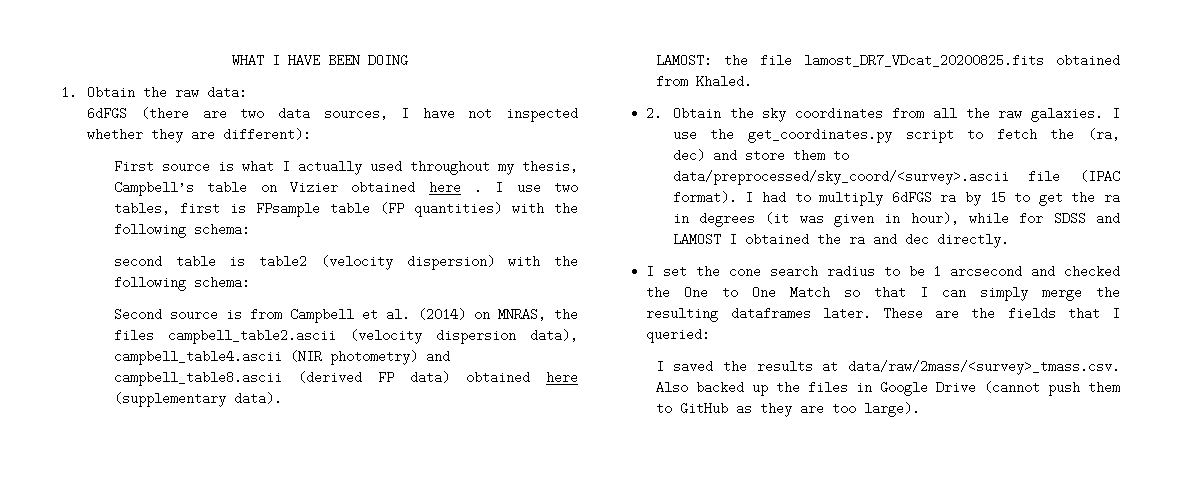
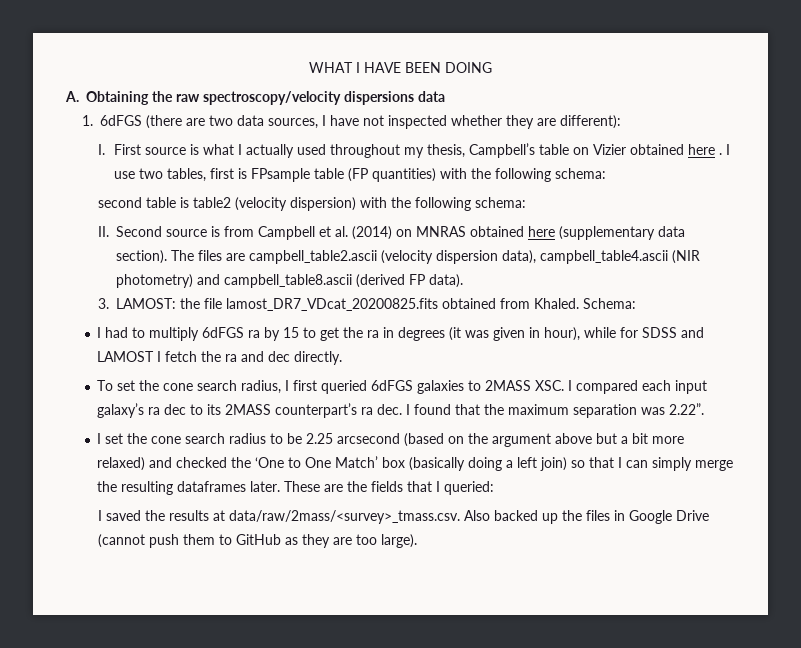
- 1. Obtain the raw data:
- 6dFGS (there are two data sources, I have not inspected whether they are different):
+ A. Obtaining the raw spectroscopy/velocity dispersions data
+ 1. 6dFGS (there are two data sources, I have not inspected whether they are different):
- First source is what I actually used throughout my thesis, Campbell’s table on Vizier obtained here .
+ I. First source is what I actually used throughout my thesis, Campbell’s table on Vizier obtained here .
- Second source is from Campbell et al. (2014) on MNRAS, the files campbell_table2.ascii (velocity dispersion data), campbell_table4.ascii (NIR photometry) and campbell_table8.ascii (derived FP data) obtained here (supplementary data).
+ II. Second source is from Campbell et al. (2014) on MNRAS obtained here (supplementary data section). The files are campbell_table2.ascii (velocity dispersion data), campbell_table4.ascii (NIR photometry) and campbell_table8.ascii (derived FP data).
- LAMOST: the file lamost_DR7_VDcat_20200825.fits obtained from Khaled.
- 2. Obtain the sky coordinates from all the raw galaxies. I use the get_coordinates.py script to fetch the (ra, dec) and store them to data/preprocessed/sky_coord/<survey>.ascii file (IPAC format). I had to multiply 6dFGS ra by 15 to get the ra in degrees (it was given in hour), while for SDSS and LAMOST I obtained the ra and dec directly.
+ 3. LAMOST: the file lamost_DR7_VDcat_20200825.fits obtained from Khaled. Schema:
+ I had to multiply 6dFGS ra by 15 to get the ra in degrees (it was given in hour), while for SDSS and LAMOST I fetch the ra and dec directly.
+ To set the cone search radius, I first queried 6dFGS galaxies to 2MASS XSC. I compared each input galaxy’s ra dec to its 2MASS counterpart’s ra dec. I found that the maximum separation was 2.22”.
- I set the cone search radius to be 1 arcsecond and checked the One to One Match so that I can simply merge the resulting dataframes later.
+ I set the cone search radius to be 2.25 arcsecond (based on the argument above but a bit more relaxed) and checked the ‘One to One Match’ box (basically doing a left join) so that I can simply merge the resulting dataframes later.

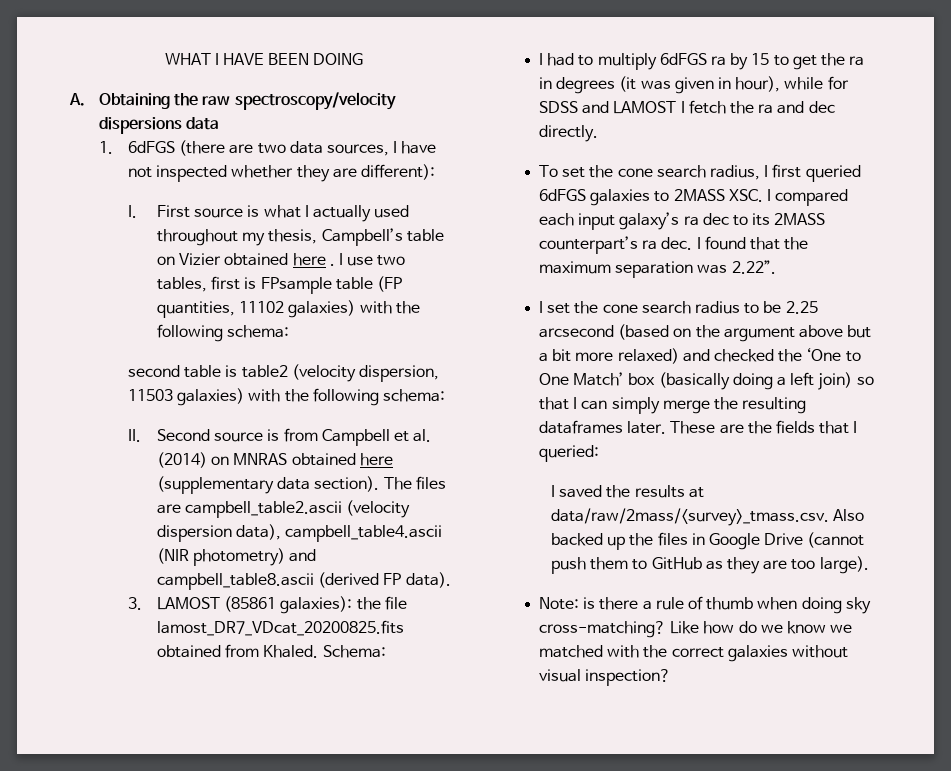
- I use two tables, first is FPsample table (FP quantities) with the following schema:
+ I use two tables, first is FPsample table (FP quantities, 11102 galaxies) with the following schema:
- second table is table2 (velocity dispersion) with the following schema:
+ second table is table2 (velocity dispersion, 11503 galaxies) with the following schema:
- 3. LAMOST: the file lamost_DR7_VDcat_20200825.fits obtained from Khaled.
+ 3. LAMOST (85861 galaxies): the file lamost_DR7_VDcat_20200825.fits obtained from Khaled.
+ Note: is there a rule of thumb when doing sky cross-matching? Like how do we know we matched with the correct galaxies without visual inspection?

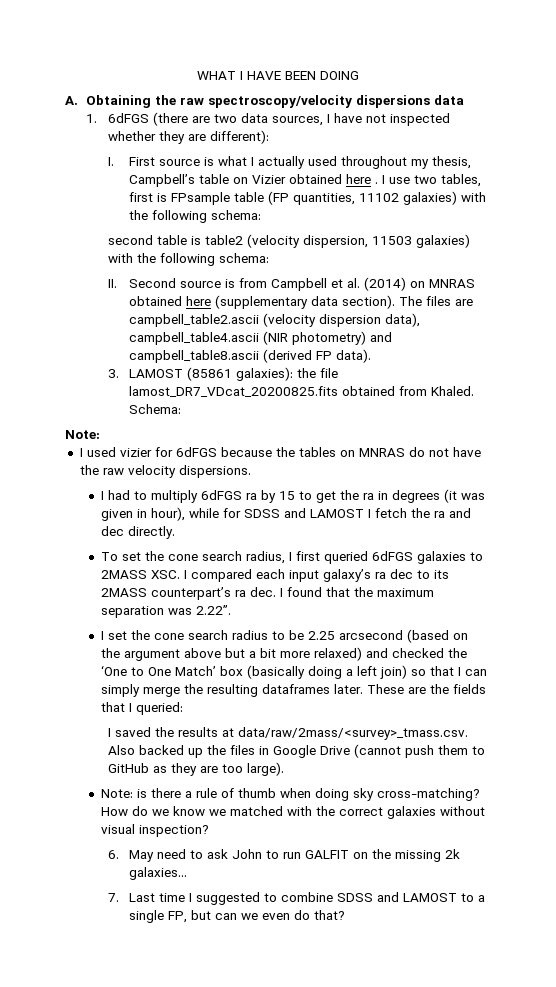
  Schema:
+ Note:
+ I used vizier for 6dFGS because the tables on MNRAS do not have the raw velocity dispersions.
- Like how do we know we matched with the correct galaxies without visual inspection?
+ How do we know we matched with the correct galaxies without visual inspection?
+ 6. May need to ask John to run GALFIT on the missing 2k galaxies…
+ 7. Last time I suggested to combine SDSS and LAMOST to a single FP, but can we even do that?

